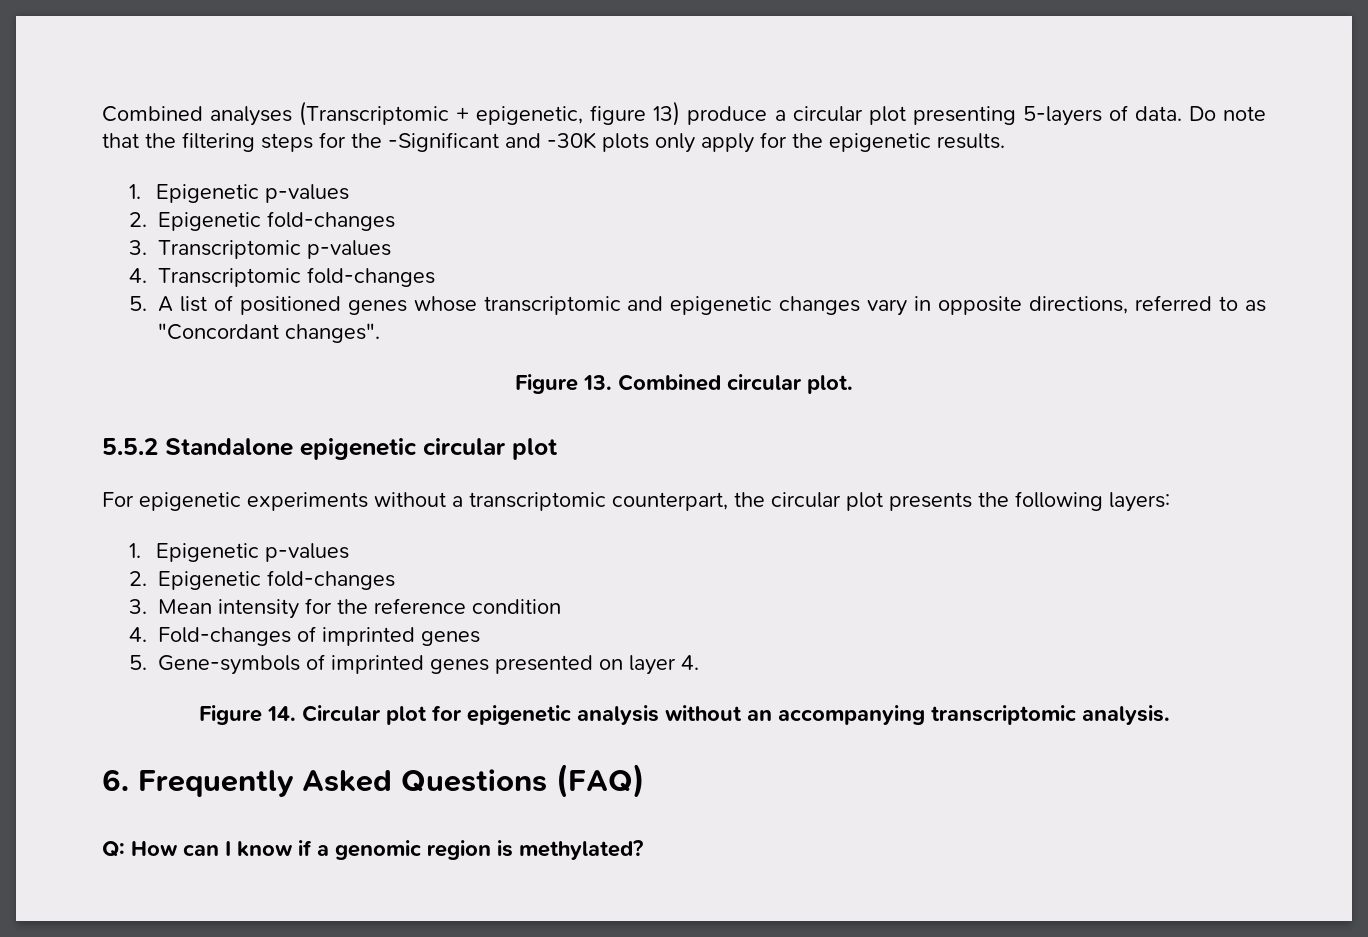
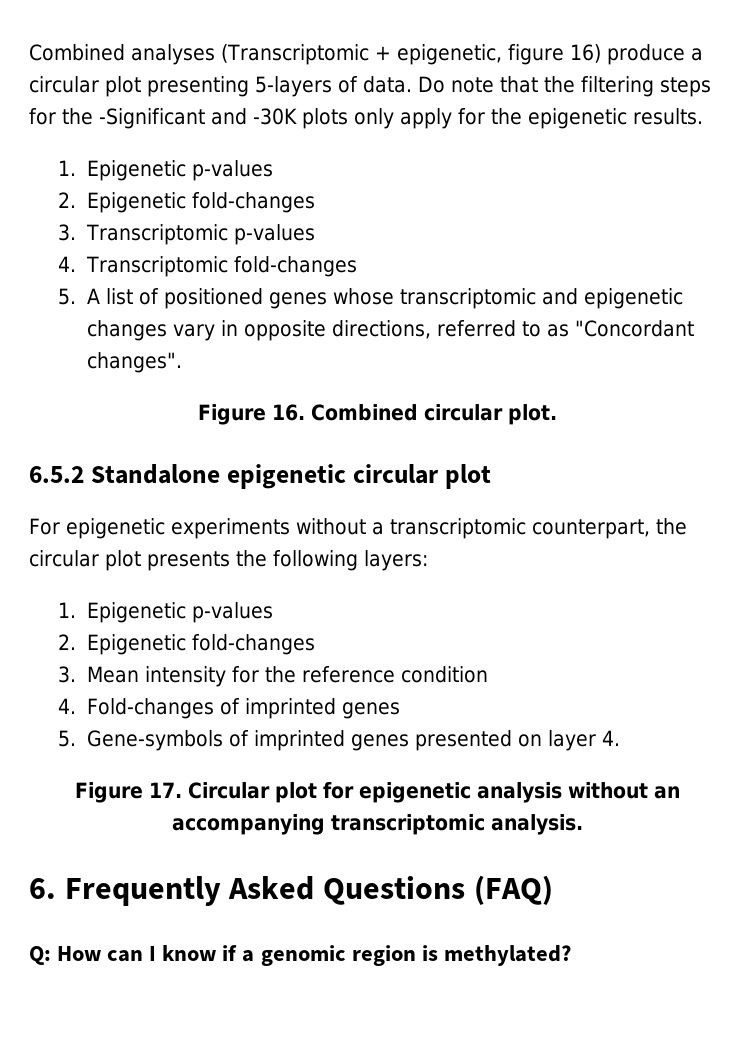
- Combined analyses (Transcriptomic + epigenetic, figure 13) produce a circular plot presenting 5-layers of data.
+ Combined analyses (Transcriptomic + epigenetic, figure 16) produce a circular plot presenting 5-layers of data.
- Figure 13. Combined circular plot.
+ Figure 16. Combined circular plot.
- 5.5.2 Standalone epigenetic circular plot
+ 6.5.2 Standalone epigenetic circular plot
- Figure 14. Circular plot for epigenetic analysis without an accompanying transcriptomic analysis.
+ Figure 17. Circular plot for epigenetic analysis without an accompanying transcriptomic analysis.

